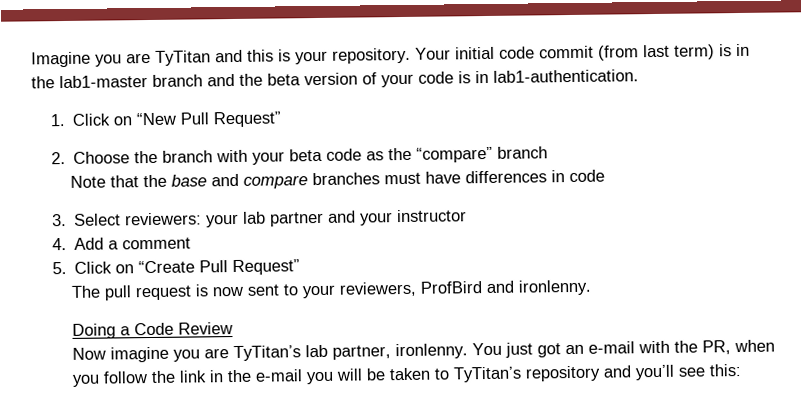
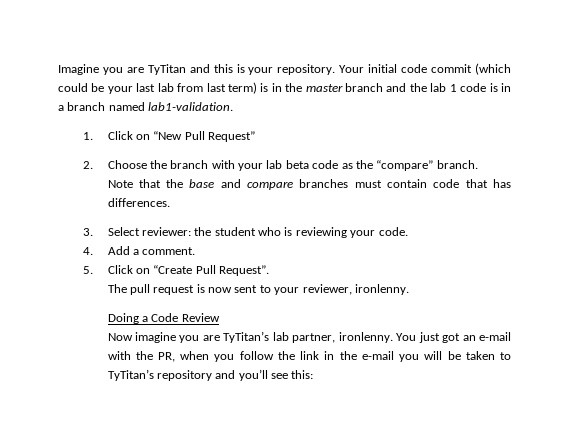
- Your initial code commit (from last term) is in the lab1-master branch and the beta version of your code is in lab1-authentication.
+ Your initial code commit (which could be your last lab from last term) is in the master branch and the lab 1 code is in a branch named lab1-validation.
- 2. Choose the branch with your beta code as the “compare” branch
+ 2. Choose the branch with your lab beta code as the “compare” branch.
- Note that the base and compare branches must have differences in code
- 3. Select reviewers: your lab partner and your instructor
+ Note that the base and compare branches must contain code that has differences.
+ 3. Select reviewer: the student who is reviewing your code.
- 4. Add a comment
+ 4. Add a comment.
- 5. Click on “Create Pull Request”
+ 5. Click on “Create Pull Request”.
- The pull request is now sent to your reviewers, ProfBird and ironlenny.
+ The pull request is now sent to your reviewer, ironlenny.

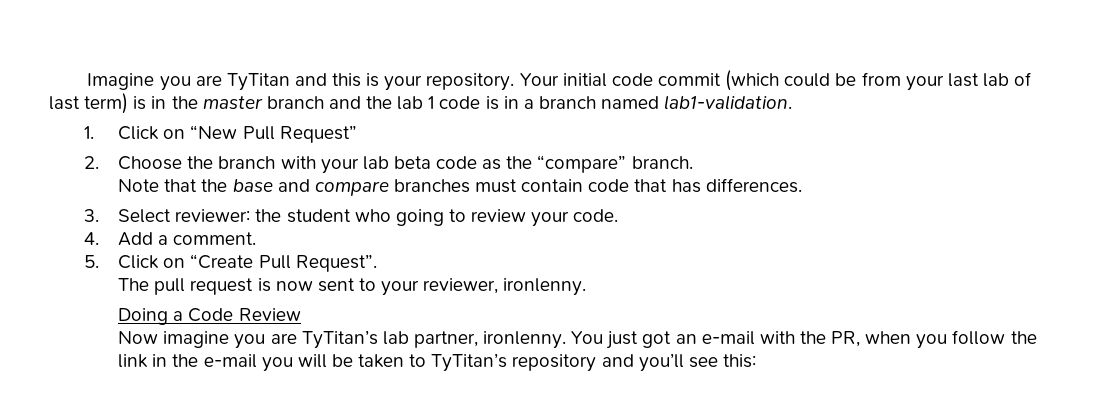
- Your initial code commit (which could be your last lab from last term) is in the master branch and the lab 1 code is in a branch named lab1-validation.
+ Your initial code commit (which could be from your last lab of last term) is in the master branch and the lab 1 code is in a branch named lab1-validation.
- 3. Select reviewer: the student who is reviewing your code.
+ 3. Select reviewer: the student who going to review your code.

